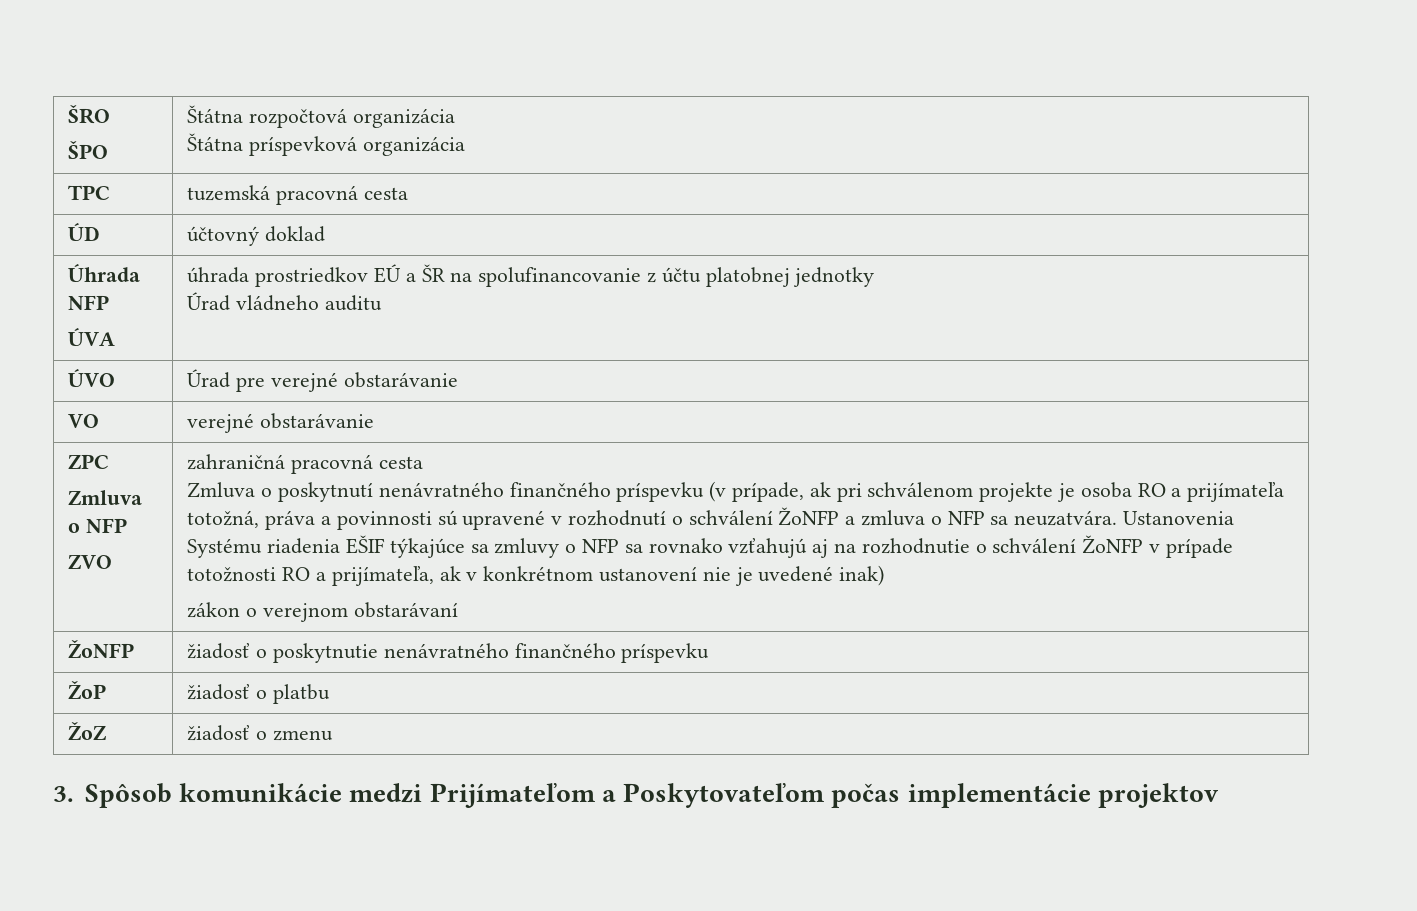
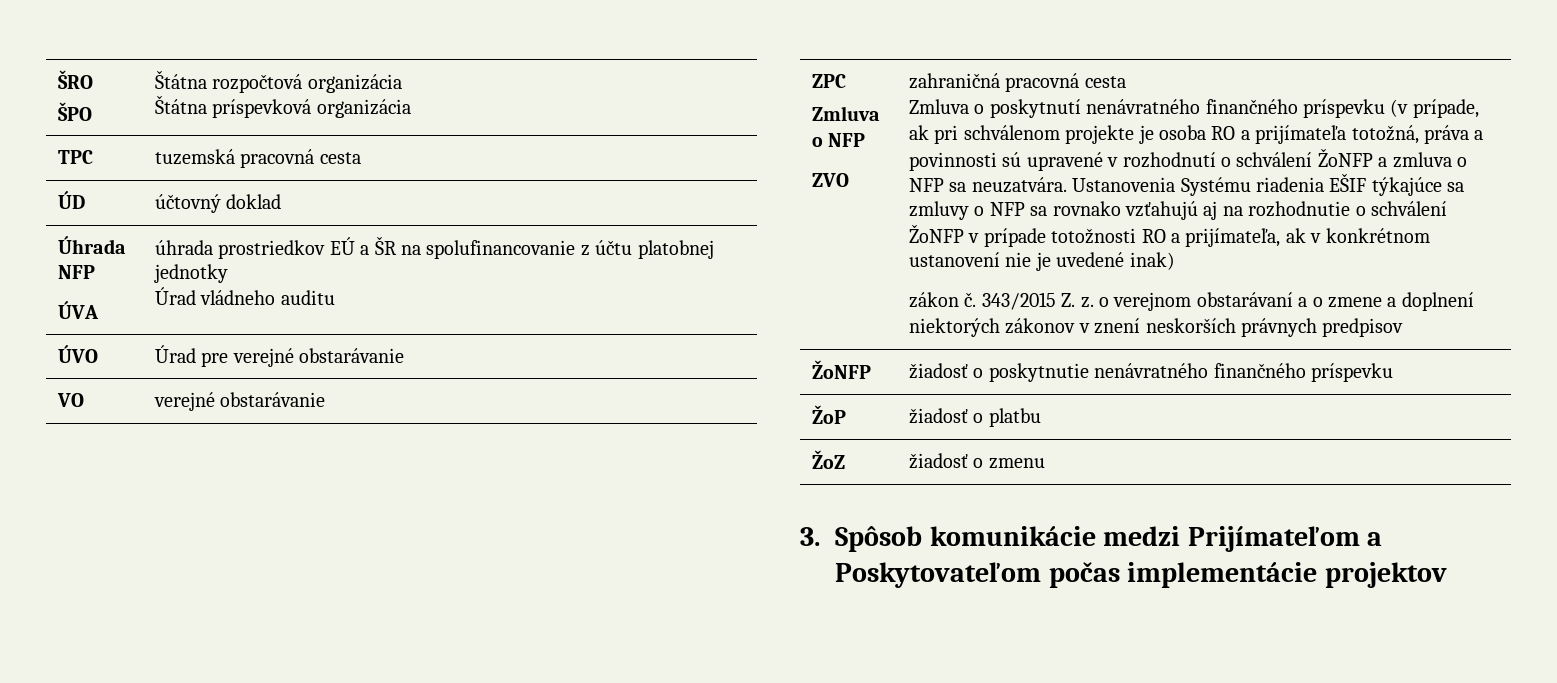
- zákon o verejnom obstarávaní
+ zákon č. 343/2015 Z. z. o verejnom obstarávaní a o zmene a doplnení niektorých zákonov v znení neskorších právnych predpisov

